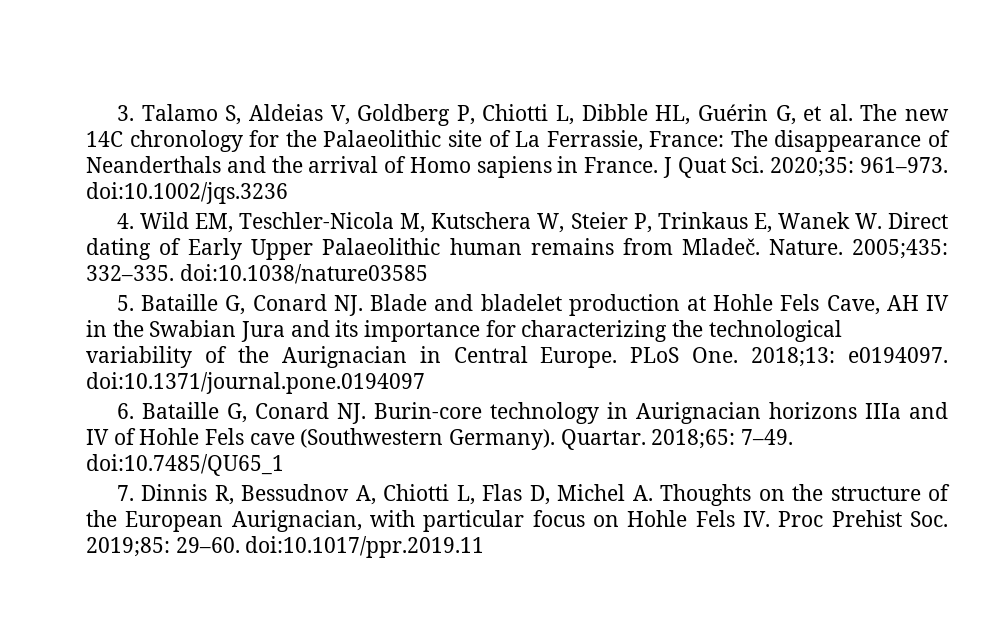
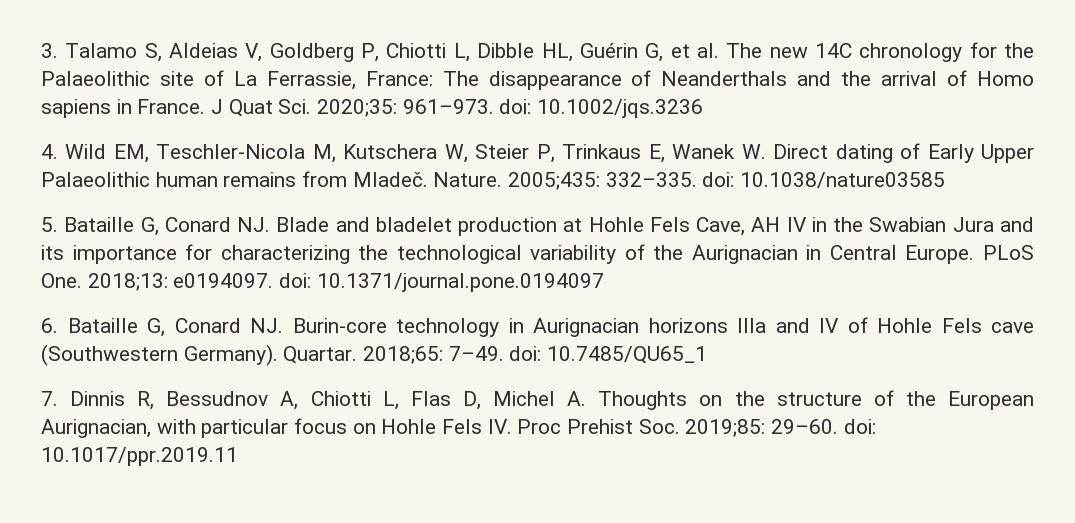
- J Quat Sci. 2020;35: 961–973. doi:10.1002/jqs.3236
+ J Quat Sci. 2020;35: 961–973. doi: 10.1002/jqs.3236
- 2005;435: 332–335. doi:10.1038/nature03585
+ 2005;435: 332–335. doi: 10.1038/nature03585
- PLoS One. 2018;13: e0194097. doi:10.1371/journal.pone.0194097
+ PLoS One. 2018;13: e0194097. doi: 10.1371/journal.pone.0194097
- 2018;65: 7–49. doi:10.7485/QU65_1
+ 2018;65: 7–49. doi: 10.7485/QU65_1
- 7. Dinnis R, Bessudnov A, Chiotti L, Flas D, Michel A. Thoughts on the structure of the European Aurignacian, with particular focus on Hohle Fels IV. Proc Prehist Soc. 2019;85: 29–60. doi:10.1017/ppr.2019.11
+ 7. Dinnis R, Bessudnov A, Chiotti L, Flas D, Michel A. Thoughts on the structure of the European Aurignacian, with particular focus on Hohle Fels IV. Proc Prehist Soc. 2019;85: 29–60. doi: 10.1017/ppr.2019.11

